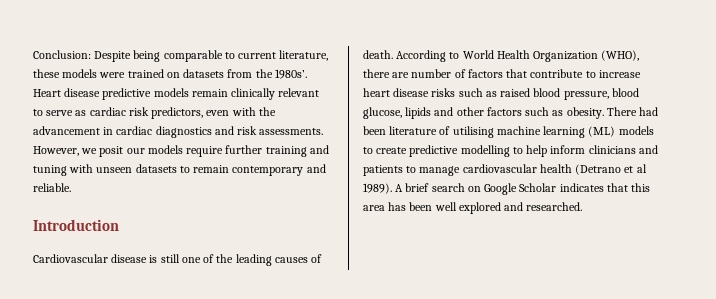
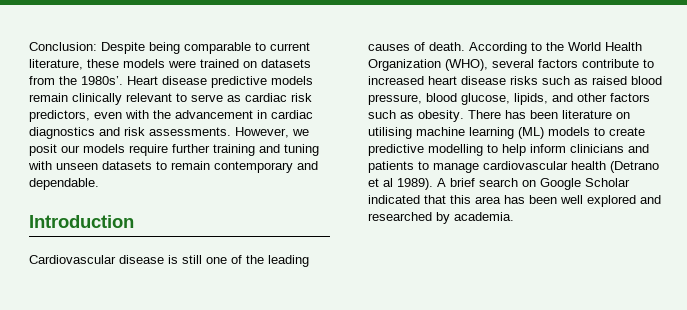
- However, we posit our models require further training and tuning with unseen datasets to remain contemporary and reliable.
+ However, we posit our models require further training and tuning with unseen datasets to remain contemporary and dependable.
- According to World Health Organization (WHO), there are number of factors that contribute to increase heart disease risks such as raised blood pressure, blood glucose, lipids and other factors such as obesity.
+ According to the World Health Organization (WHO), several factors contribute to increased heart disease risks such as raised blood pressure, blood glucose, lipids, and other factors such as obesity.
- There had been literature of utilising machine learning (ML) models to create predictive modelling to help inform clinicians and patients to manage cardiovascular health (Detrano et al 1989).
+ There has been literature on utilising machine learning (ML) models to create predictive modelling to help inform clinicians and patients to manage cardiovascular health (Detrano et al 1989).
- A brief search on Google Scholar indicates that this area has been well explored and researched.
+ A brief search on Google Scholar indicated that this area has been well explored and researched by academia.

